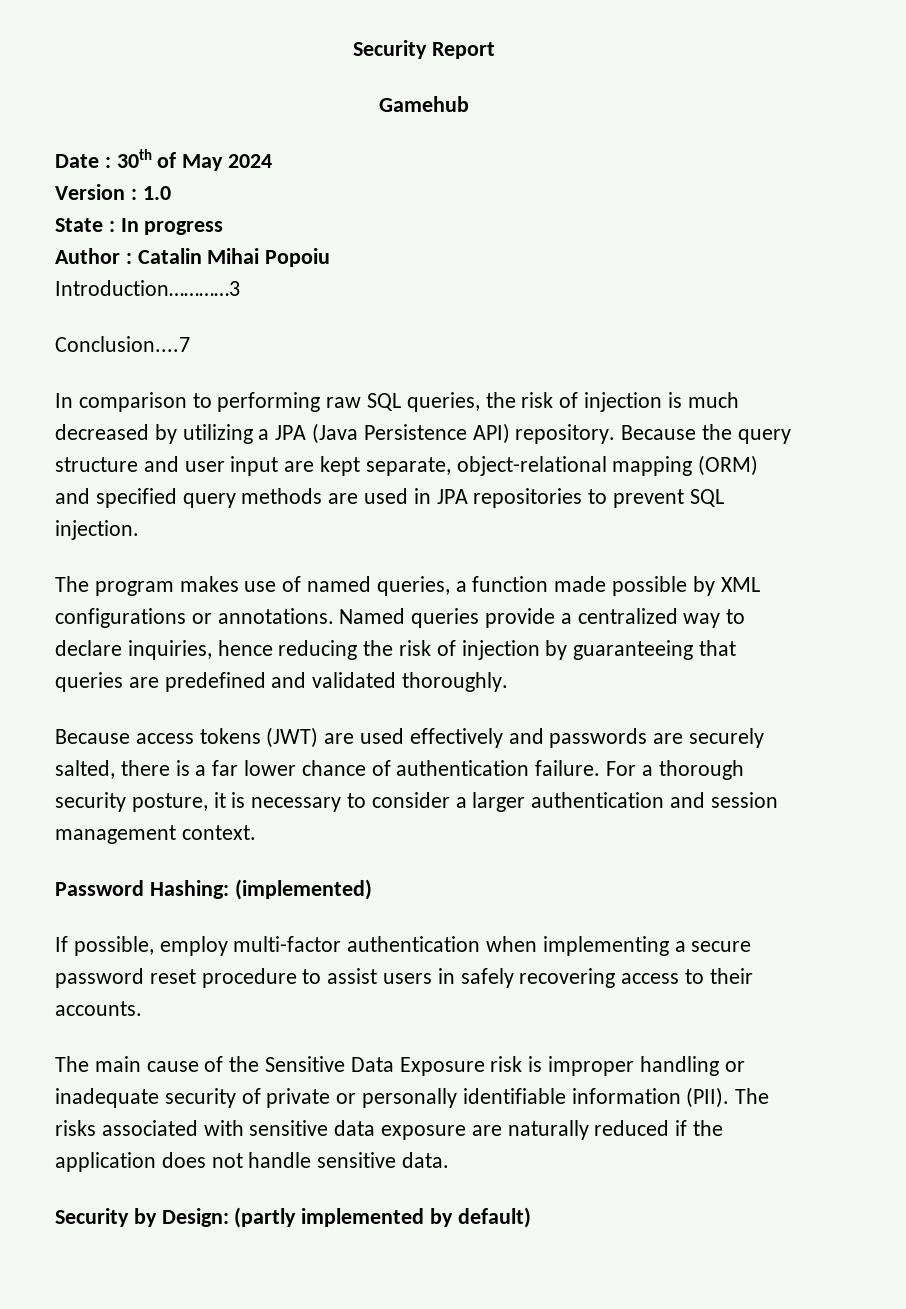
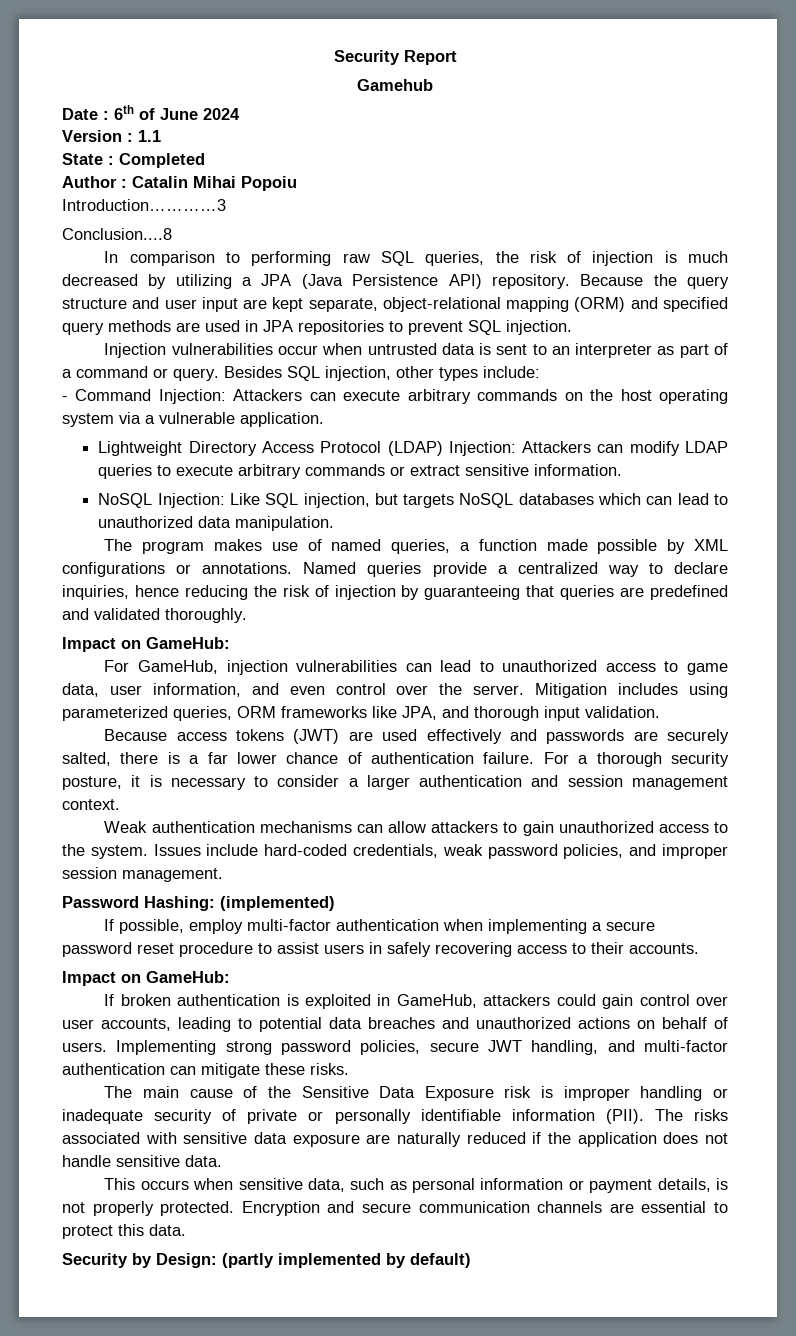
- Date : 30th of May 2024
+ Date : 6th of June 2024
- Version : 1.0
+ Version : 1.1
- State : In progress
+ State : Completed
- Conclusion....7
+ Conclusion....8
+ Injection vulnerabilities occur when untrusted data is sent to an interpreter as part of a command or query. Besides SQL injection, other types include:
+ - Command Injection: Attackers can execute arbitrary commands on the host operating system via a vulnerable application.
+ Lightweight Directory Access Protocol (LDAP) Injection: Attackers can modify LDAP queries to execute arbitrary commands or extract sensitive information.
+ NoSQL Injection: Like SQL injection, but targets NoSQL databases which can lead to unauthorized data manipulation.
  Named queries provide a centralized way to declare inquiries, hence reducing the risk of injection by guaranteeing that queries are predefined and validated thoroughly.
+ Impact on GameHub:
+ For GameHub, injection vulnerabilities can lead to unauthorized access to game data, user information, and even control over the server. Mitigation includes using parameterized queries, ORM frameworks like JPA, and thorough input validation.
+ Weak authentication mechanisms can allow attackers to gain unauthorized access to the system. Issues include hard-coded credentials, weak password policies, and improper session management.
  If possible, employ multi-factor authentication when implementing a secure password reset procedure to assist users in safely recovering access to their accounts.
+ Impact on GameHub:
+ If broken authentication is exploited in GameHub, attackers could gain control over user accounts, leading to potential data breaches and unauthorized actions on behalf of users. Implementing strong password policies, secure JWT handling, and multi-factor authentication can mitigate these risks.
+ This occurs when sensitive data, such as personal information or payment details, is not properly protected. Encryption and secure communication channels are essential to protect this data.

